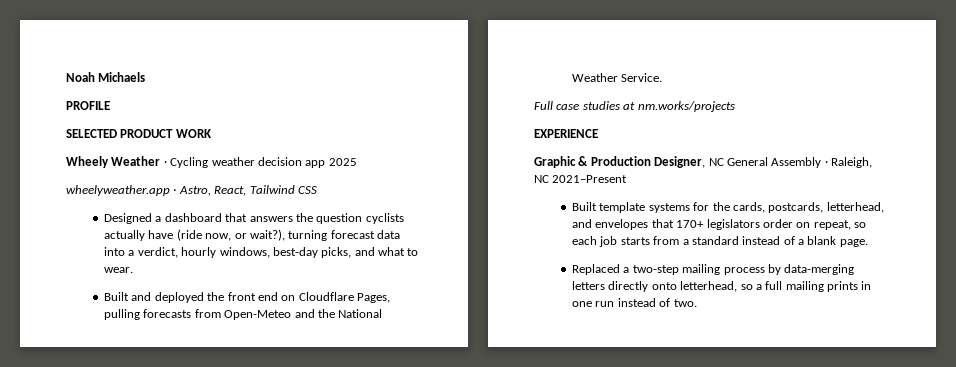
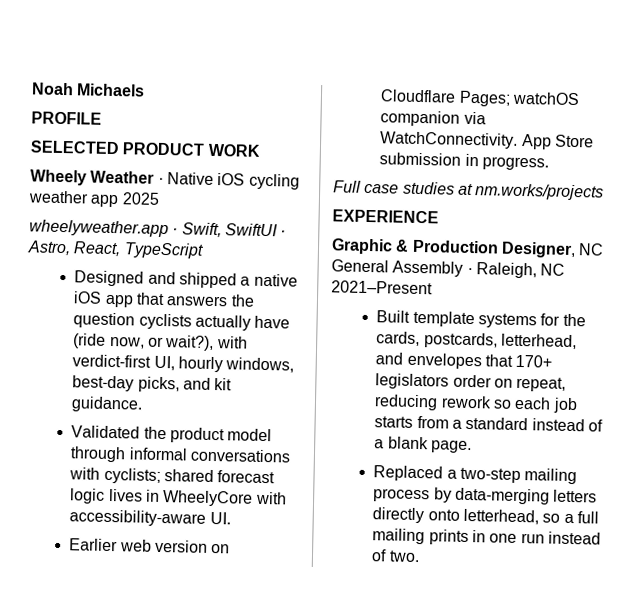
- Wheely Weather · Cycling weather decision app 2025
+ Wheely Weather · Native iOS cycling weather app 2025
- wheelyweather.app · Astro, React, Tailwind CSS
- Designed a dashboard that answers the question cyclists actually have (ride now, or wait?), turning forecast data into a verdict, hourly windows, best-day picks, and what to wear.
- Built and deployed the front end on Cloudflare Pages, pulling forecasts from Open-Meteo and the National Weather Service.
+ wheelyweather.app · Swift, SwiftUI · Astro, React, TypeScript
+ Designed and shipped a native iOS app that answers the question cyclists actually have (ride now, or wait?), with verdict-first UI, hourly windows, best-day picks, and kit guidance.
+ Validated the product model through informal conversations with cyclists; shared forecast logic lives in WheelyCore with accessibility-aware UI.
+ Earlier web version on Cloudflare Pages; watchOS companion via WatchConnectivity. App Store submission in progress.
- Built template systems for the cards, postcards, letterhead, and envelopes that 170+ legislators order on repeat, so each job starts from a standard instead of a blank page.
+ Built template systems for the cards, postcards, letterhead, and envelopes that 170+ legislators order on repeat, reducing rework so each job starts from a standard instead of a blank page.

